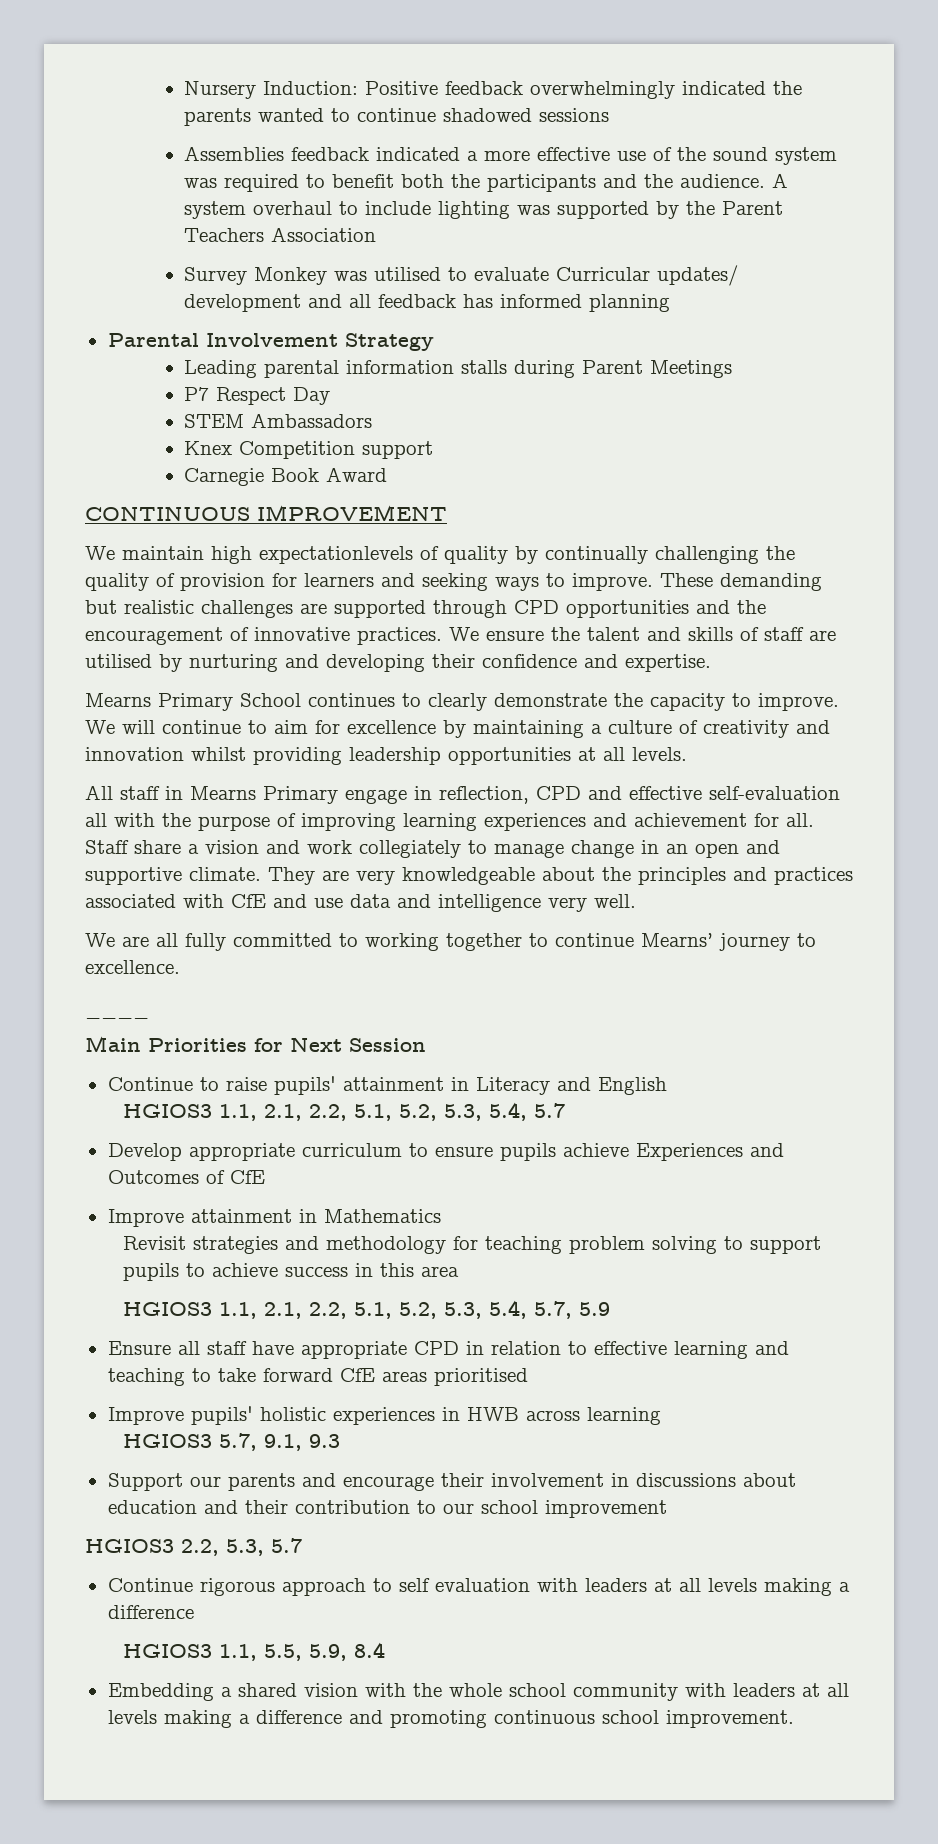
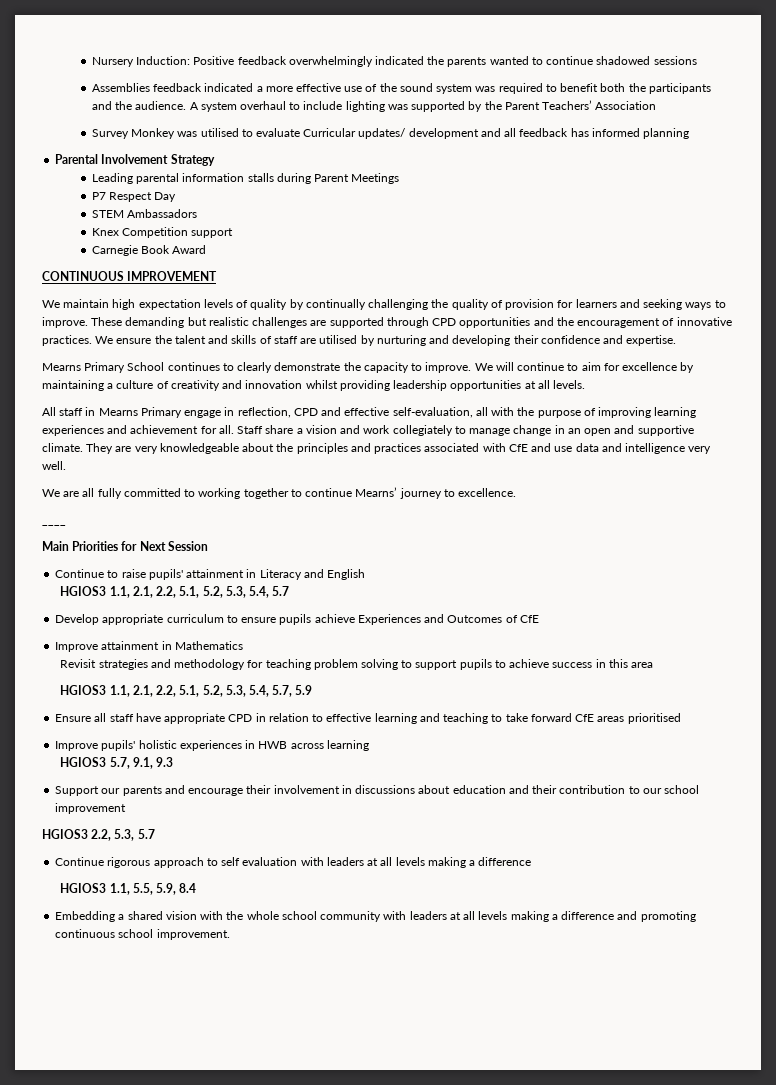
- A system overhaul to include lighting was supported by the Parent Teachers Association
+ A system overhaul to include lighting was supported by the Parent Teachers’ Association
- We maintain high expectationlevels of quality by continually challenging the quality of provision for learners and seeking ways to improve.
+ We maintain high expectation levels of quality by continually challenging the quality of provision for learners and seeking ways to improve.
- All staff in Mearns Primary engage in reflection, CPD and effective self-evaluation all with the purpose of improving learning experiences and achievement for all.
+ All staff in Mearns Primary engage in reflection, CPD and effective self-evaluation, all with the purpose of improving learning experiences and achievement for all.

